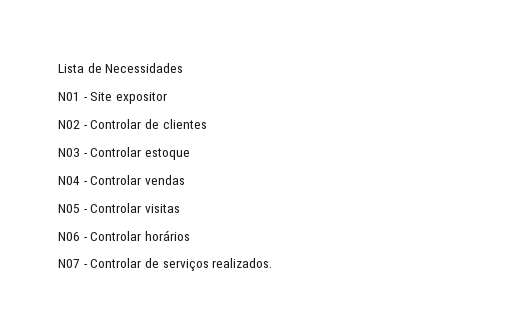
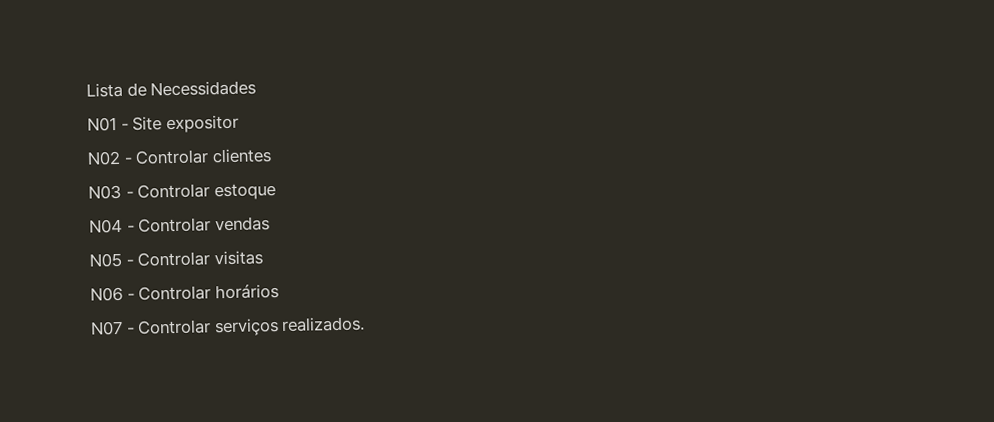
- N02 - Controlar de clientes
+ N02 - Controlar clientes
- N07 - Controlar de serviços realizados.
+ N07 - Controlar serviços realizados.

